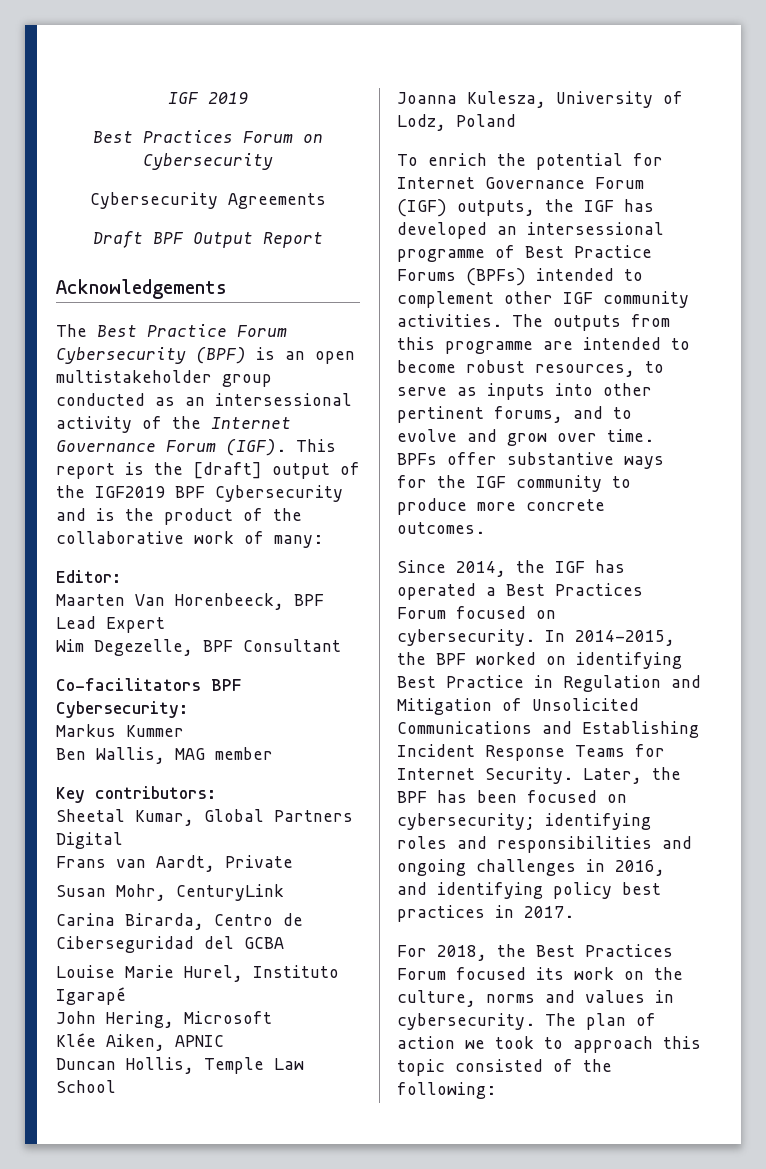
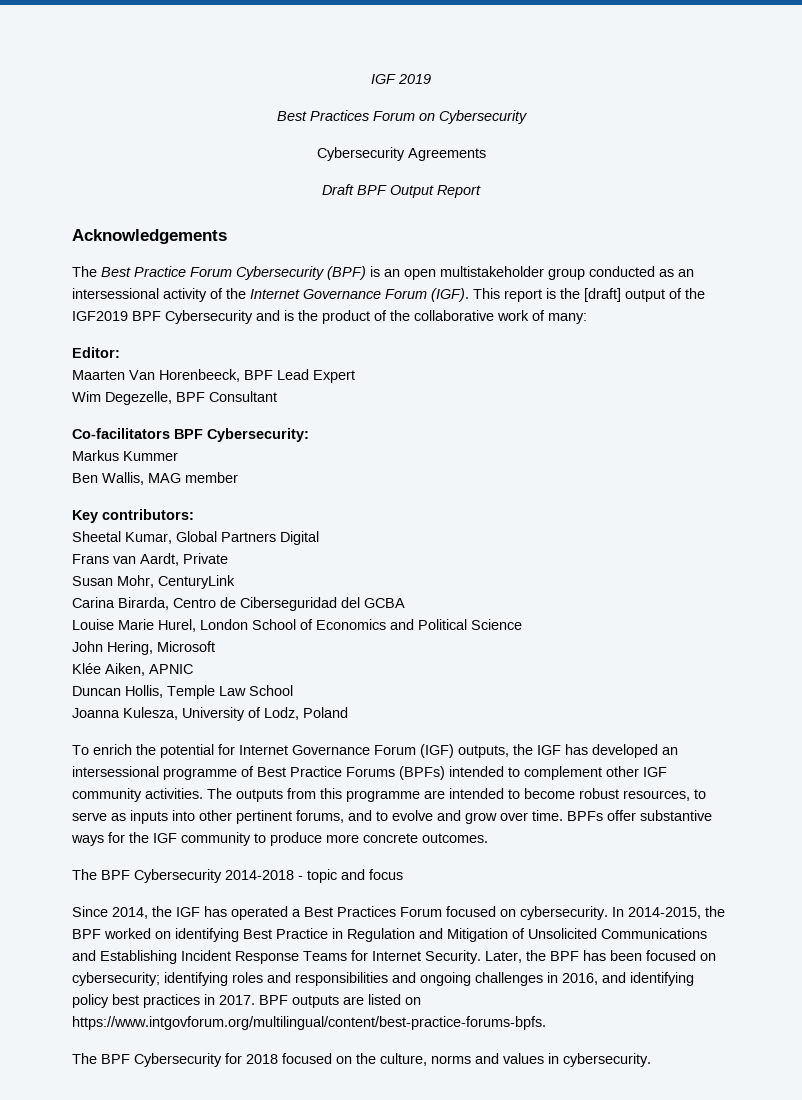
- Louise Marie Hurel, Instituto Igarapé
+ Louise Marie Hurel, London School of Economics and Political Science
+ The BPF Cybersecurity 2014-2018 - topic and focus
- Later, the BPF has been focused on cybersecurity; identifying roles and responsibilities and ongoing challenges in 2016, and identifying policy best practices in 2017.
- For 2018, the Best Practices Forum focused its work on the culture, norms and values in cybersecurity. The plan of action we took to approach this topic consisted of the following:
+ Later, the BPF has been focused on cybersecurity; identifying roles and responsibilities and ongoing challenges in 2016, and identifying policy best practices in 2017. BPF outputs are listed on https://www.intgovforum.org/multilingual/content/best-practice-forums-bpfs.
+ The BPF Cybersecurity for 2018 focused on the culture, norms and values in cybersecurity.

